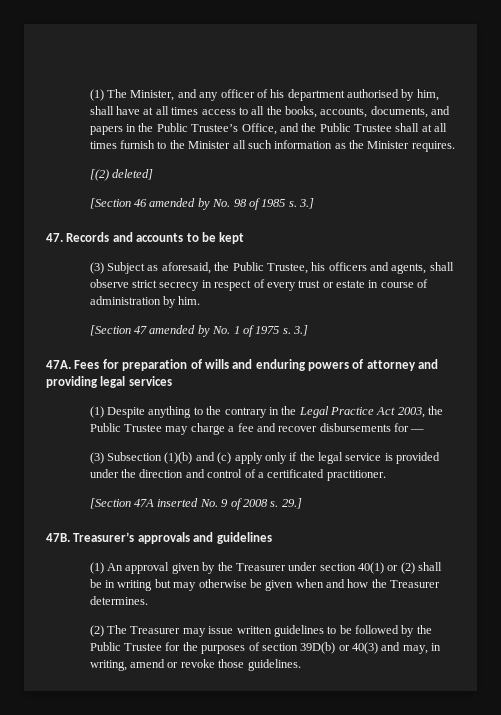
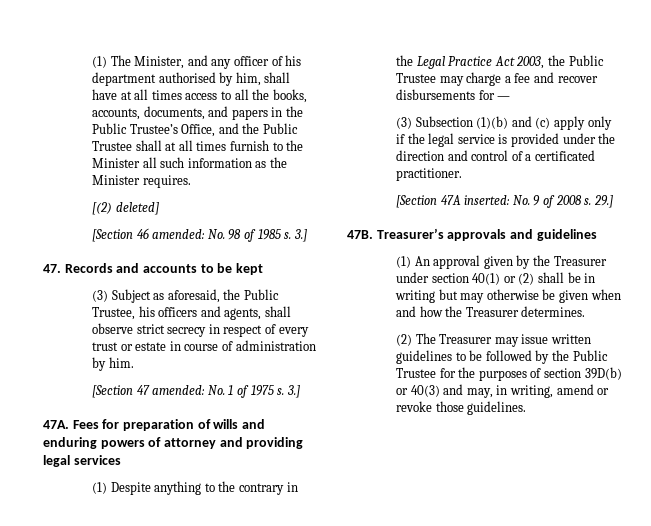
- [Section 46 amended by No. 98 of 1985 s.
+ [Section 46 amended: No. 98 of 1985 s.
- [Section 47 amended by No. 1 of 1975 s.
+ [Section 47 amended: No. 1 of 1975 s.
- [Section 47A inserted No. 9 of 2008 s.
+ [Section 47A inserted: No. 9 of 2008 s.

